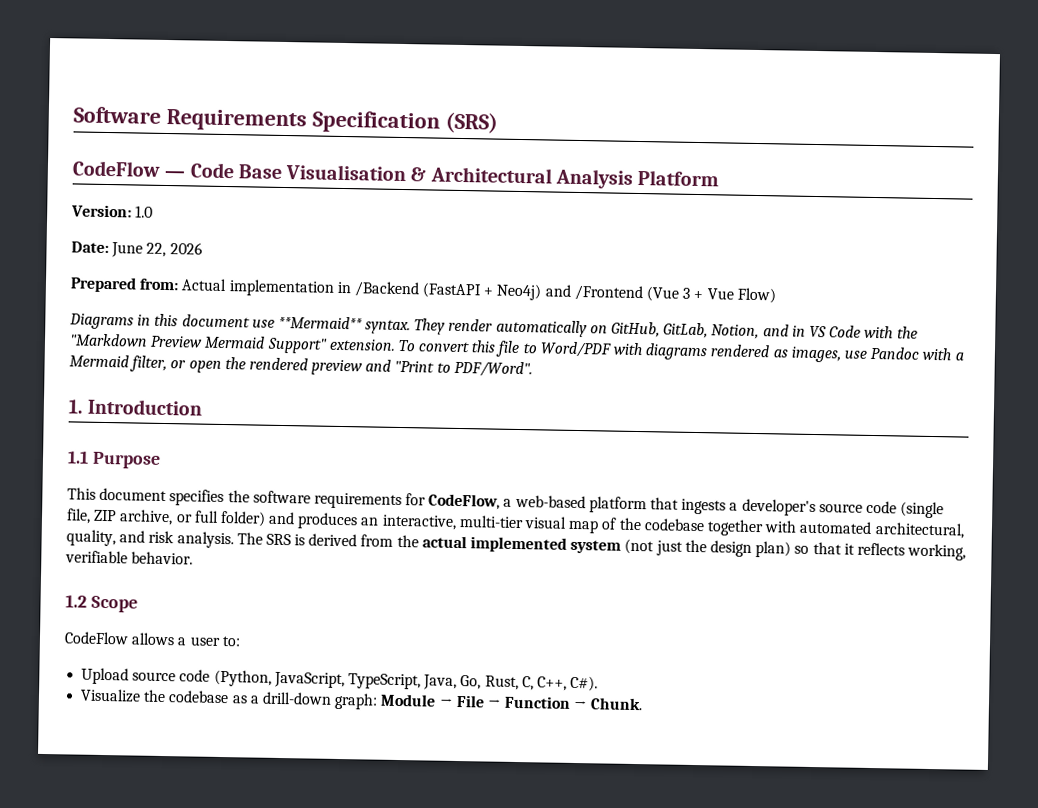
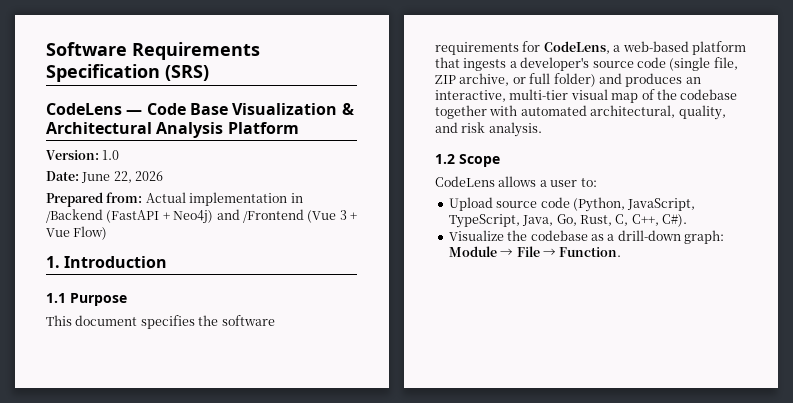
- CodeFlow — Code Base Visualisation & Architectural Analysis Platform
+ CodeLens — Code Base Visualization & Architectural Analysis Platform
- Diagrams in this document use **Mermaid** syntax. They render automatically on GitHub, GitLab, Notion, and in VS Code with the "Markdown Preview Mermaid Support" extension. To convert this file to Word/PDF with diagrams rendered as images, use Pandoc with a Mermaid filter, or open the rendered preview and "Print to PDF/Word".
- This document specifies the software requirements for CodeFlow, a web-based platform that ingests a developer's source code (single file, ZIP archive, or full folder) and produces an interactive, multi-tier visual map of the codebase together with automated architectural, quality, and risk analysis. The SRS is derived from the actual implemented system (not just the design plan) so that it reflects working, verifiable behavior.
+ This document specifies the software requirements for CodeLens, a web-based platform that ingests a developer's source code (single file, ZIP archive, or full folder) and produces an interactive, multi-tier visual map of the codebase together with automated architectural, quality, and risk analysis.
- CodeFlow allows a user to:
+ CodeLens allows a user to:
- Visualize the codebase as a drill-down graph: Module → File → Function → Chunk.
+ Visualize the codebase as a drill-down graph: Module → File → Function.

